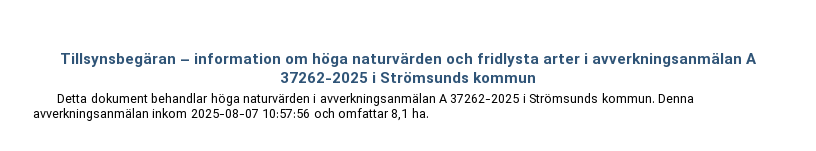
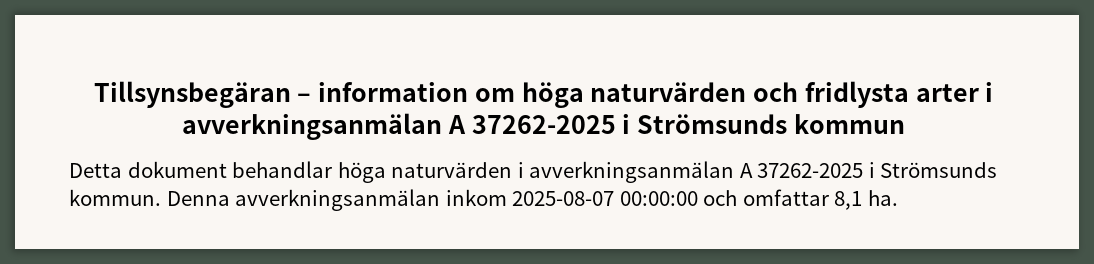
- Denna avverkningsanmälan inkom 2025-08-07 10:57:56 och omfattar 8,1 ha.
+ Denna avverkningsanmälan inkom 2025-08-07 00:00:00 och omfattar 8,1 ha.

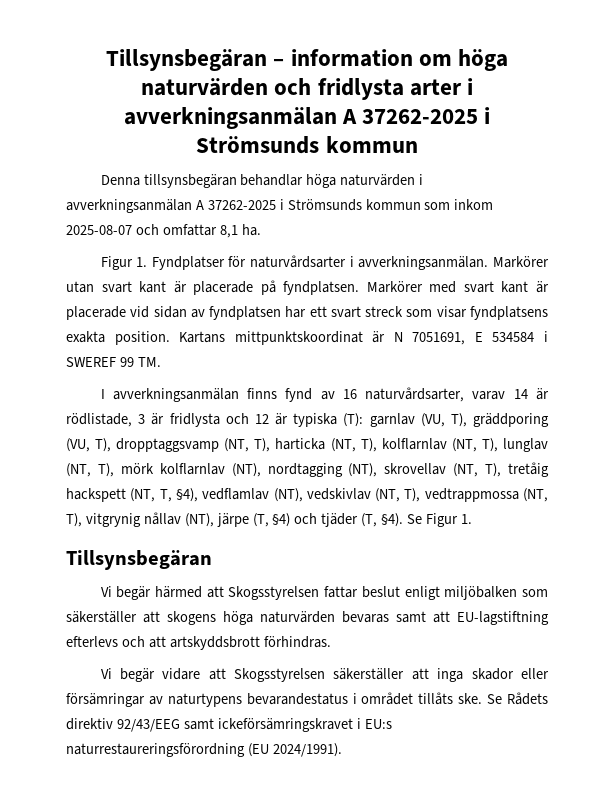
- Detta dokument behandlar höga naturvärden i avverkningsanmälan A 37262-2025 i Strömsunds kommun. Denna avverkningsanmälan inkom 2025-08-07 00:00:00 och omfattar 8,1 ha.
+ Denna tillsynsbegäran behandlar höga naturvärden i avverkningsanmälan A 37262-2025 i Strömsunds kommun som inkom 2025-08-07 och omfattar 8,1 ha.
+ Figur 1. Fyndplatser för naturvårdsarter i avverkningsanmälan. Markörer utan svart kant är placerade på fyndplatsen. Markörer med svart kant är placerade vid sidan av fyndplatsen har ett svart streck som visar fyndplatsens exakta position. Kartans mittpunktskoordinat är N 7051691, E 534584 i SWEREF 99 TM.
+ I avverkningsanmälan finns fynd av 16 naturvårdsarter, varav 14 är rödlistade, 3 är fridlysta och 12 är typiska (T): garnlav (VU, T), gräddporing (VU, T), dropptaggsvamp (NT, T), harticka (NT, T), kolflarnlav (NT, T), lunglav (NT, T), mörk kolflarnlav (NT), nordtagging (NT), skrovellav (NT, T), tretåig hackspett (NT, T, §4), vedflamlav (NT), vedskivlav (NT, T), vedtrappmossa (NT, T), vitgrynig nållav (NT), järpe (T, §4) och tjäder (T, §4). Se Figur 1.
+ Tillsynsbegäran
+ Vi begär härmed att Skogsstyrelsen fattar beslut enligt miljöbalken som säkerställer att skogens höga naturvärden bevaras samt att EU-lagstiftning efterlevs och att artskyddsbrott förhindras.
+ Vi begär vidare att Skogsstyrelsen säkerställer att inga skador eller försämringar av naturtypens bevarandestatus i området tillåts ske. Se Rådets direktiv 92/43/EEG samt ickeförsämringskravet i EU:s naturrestaureringsförordning (EU 2024/1991).

